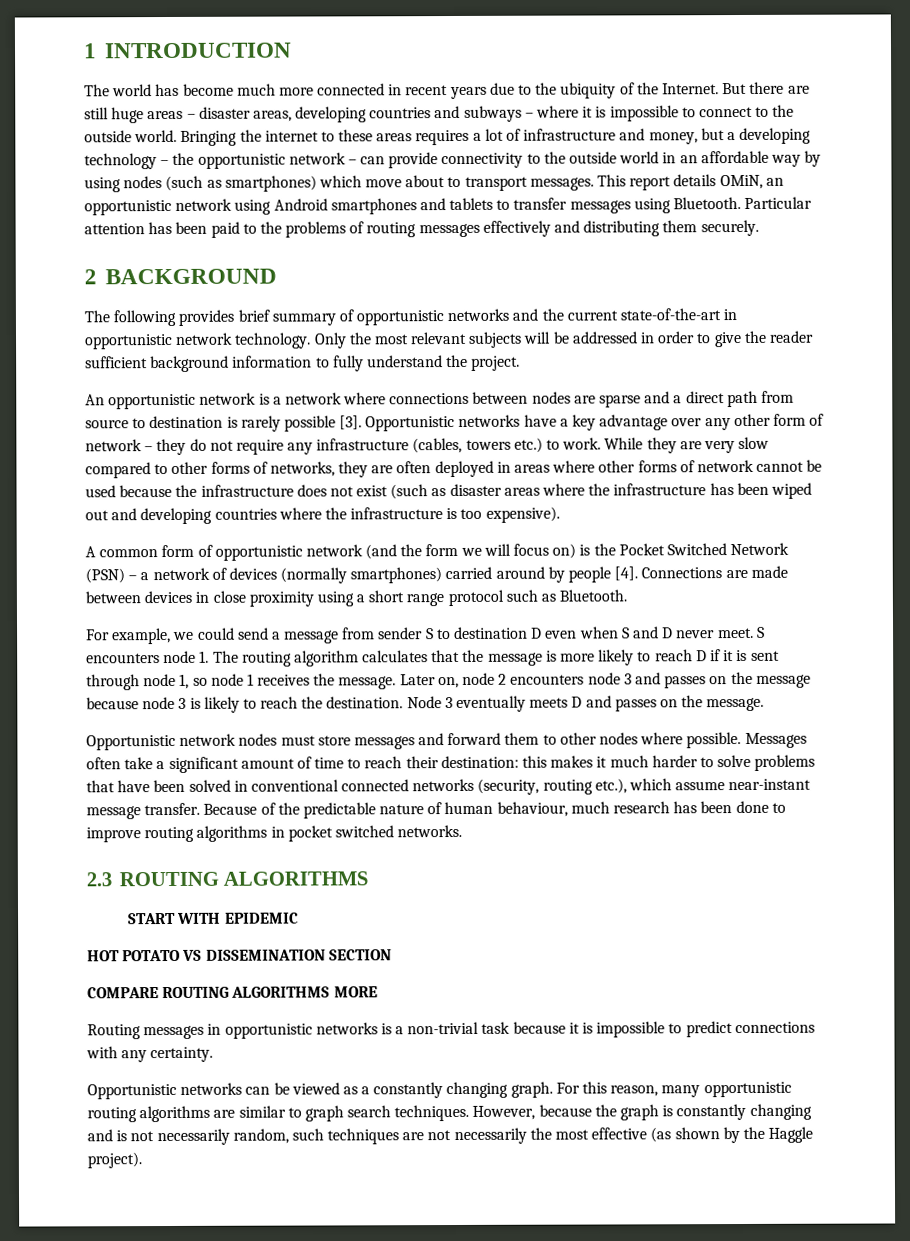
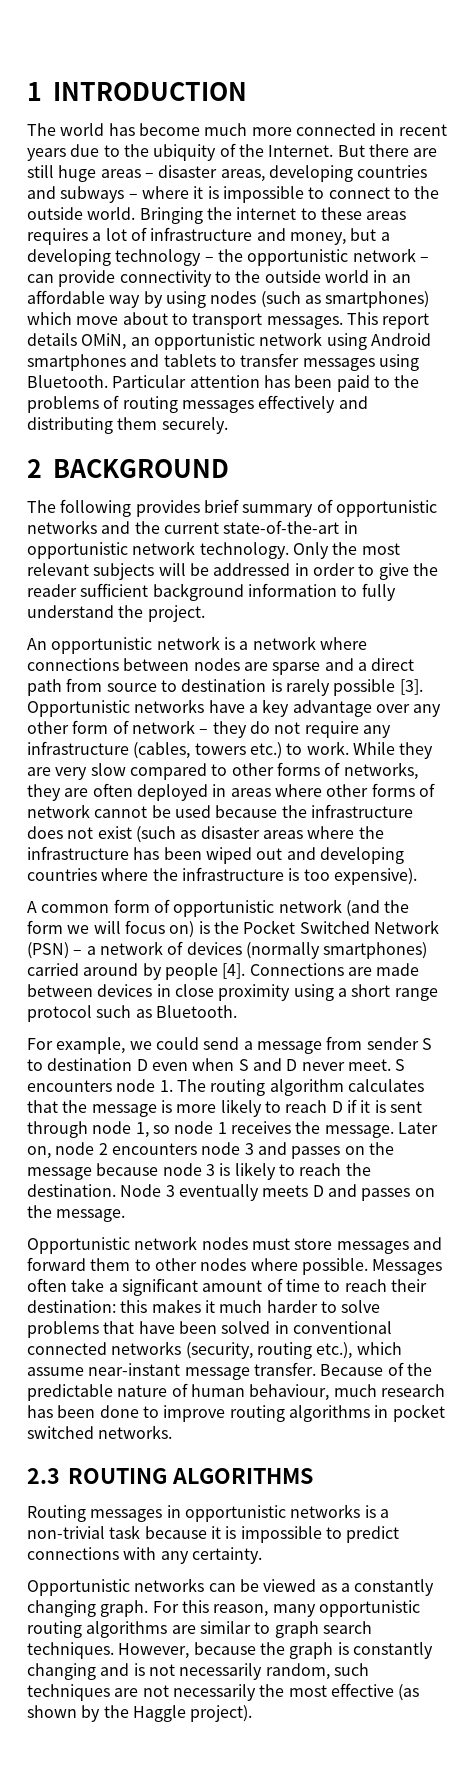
- START WITH EPIDEMIC
- HOT POTATO VS DISSEMINATION SECTION
- COMPARE ROUTING ALGORITHMS MORE

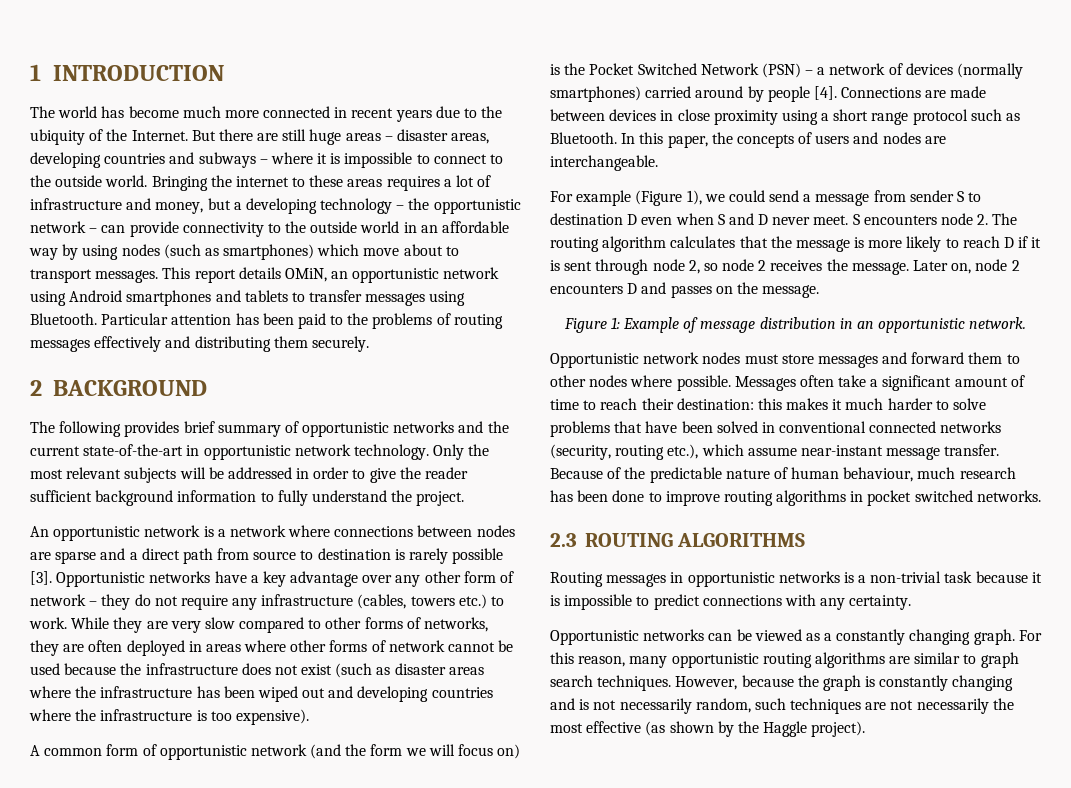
- Connections are made between devices in close proximity using a short range protocol such as Bluetooth.
- For example, we could send a message from sender S to destination D even when S and D never meet.
+ Connections are made between devices in close proximity using a short range protocol such as Bluetooth. In this paper, the concepts of users and nodes are interchangeable.
+ For example (Figure 1), we could send a message from sender S to destination D even when S and D never meet.
- S encounters node 1. The routing algorithm calculates that the message is more likely to reach D if it is sent through node 1, so node 1 receives the message.
+ S encounters node 2. The routing algorithm calculates that the message is more likely to reach D if it is sent through node 2, so node 2 receives the message.
- Later on, node 2 encounters node 3 and passes on the message because node 3 is likely to reach the destination. Node 3 eventually meets D and passes on the message.
+ Later on, node 2 encounters D and passes on the message.
+ Figure 1: Example of message distribution in an opportunistic network.

